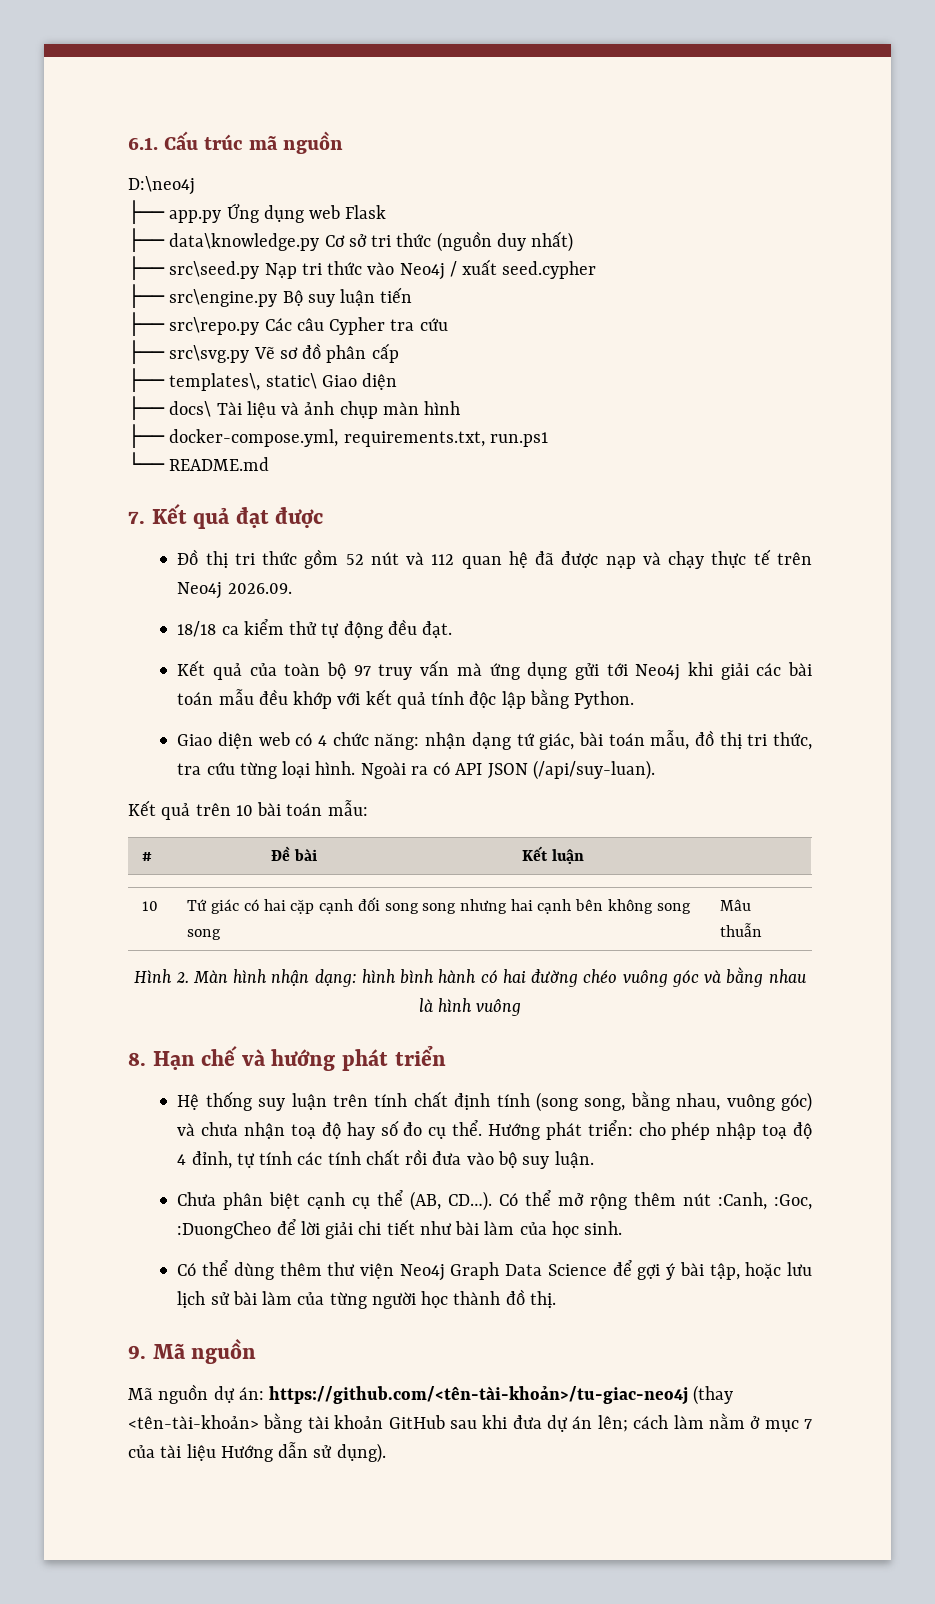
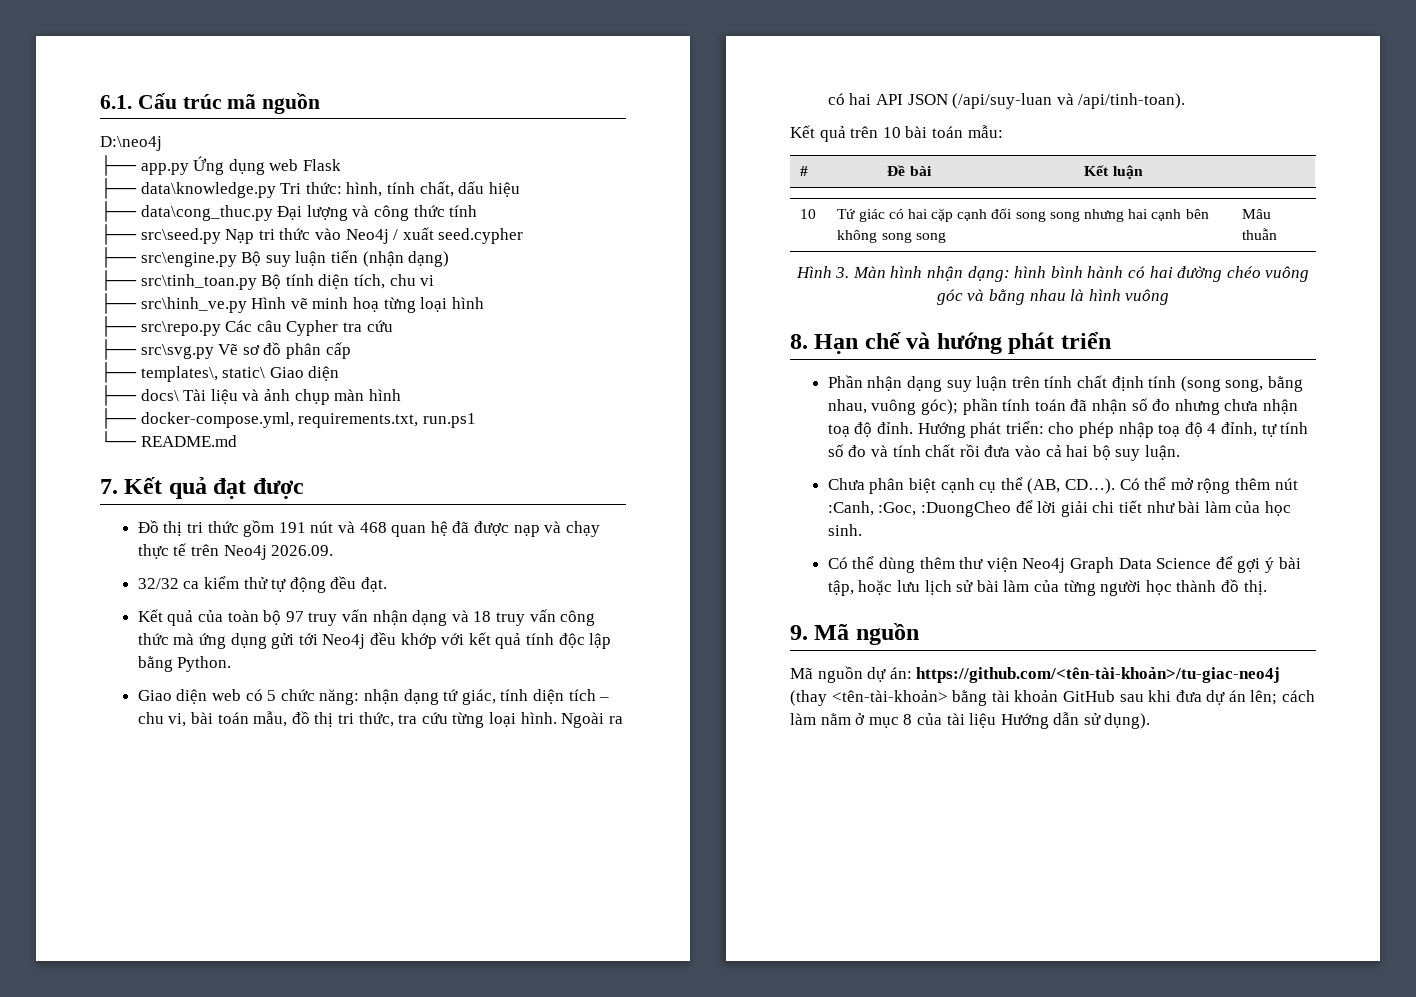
- ├── data\knowledge.py Cơ sở tri thức (nguồn duy nhất)
+ ├── data\knowledge.py Tri thức: hình, tính chất, dấu hiệu
+ ├── data\cong_thuc.py Đại lượng và công thức tính
- ├── src\engine.py Bộ suy luận tiến
+ ├── src\engine.py Bộ suy luận tiến (nhận dạng)
+ ├── src\tinh_toan.py Bộ tính diện tích, chu vi
+ ├── src\hinh_ve.py Hình vẽ minh hoạ từng loại hình
- Đồ thị tri thức gồm 52 nút và 112 quan hệ đã được nạp và chạy thực tế trên Neo4j 2026.09.
+ Đồ thị tri thức gồm 191 nút và 468 quan hệ đã được nạp và chạy thực tế trên Neo4j 2026.09.
- 18/18 ca kiểm thử tự động đều đạt.
+ 32/32 ca kiểm thử tự động đều đạt.
- Kết quả của toàn bộ 97 truy vấn mà ứng dụng gửi tới Neo4j khi giải các bài toán mẫu đều khớp với kết quả tính độc lập bằng Python.
+ Kết quả của toàn bộ 97 truy vấn nhận dạng và 18 truy vấn công thức mà ứng dụng gửi tới Neo4j đều khớp với kết quả tính độc lập bằng Python.
- Giao diện web có 4 chức năng: nhận dạng tứ giác, bài toán mẫu, đồ thị tri thức, tra cứu từng loại hình.
+ Giao diện web có 5 chức năng: nhận dạng tứ giác, tính diện tích – chu vi, bài toán mẫu, đồ thị tri thức, tra cứu từng loại hình.
- Ngoài ra có API JSON (/api/suy-luan).
+ Ngoài ra có hai API JSON (/api/suy-luan và /api/tinh-toan).
- Hình 2. Màn hình nhận dạng: hình bình hành có hai đường chéo vuông góc và bằng nhau là hình vuông
+ Hình 3. Màn hình nhận dạng: hình bình hành có hai đường chéo vuông góc và bằng nhau là hình vuông
- Hệ thống suy luận trên tính chất định tính (song song, bằng nhau, vuông góc) và chưa nhận toạ độ hay số đo cụ thể.
+ Phần nhận dạng suy luận trên tính chất định tính (song song, bằng nhau, vuông góc); phần tính toán đã nhận số đo nhưng chưa nhận toạ độ đỉnh.
- Hướng phát triển: cho phép nhập toạ độ 4 đỉnh, tự tính các tính chất rồi đưa vào bộ suy luận.
+ Hướng phát triển: cho phép nhập toạ độ 4 đỉnh, tự tính số đo và tính chất rồi đưa vào cả hai bộ suy luận.
- Mã nguồn dự án: https://github.com/<tên-tài-khoản>/tu-giac-neo4j (thay <tên-tài-khoản> bằng tài khoản GitHub sau khi đưa dự án lên; cách làm nằm ở mục 7 của tài liệu Hướng dẫn sử dụng).
+ Mã nguồn dự án: https://github.com/<tên-tài-khoản>/tu-giac-neo4j (thay <tên-tài-khoản> bằng tài khoản GitHub sau khi đưa dự án lên; cách làm nằm ở mục 8 của tài liệu Hướng dẫn sử dụng).

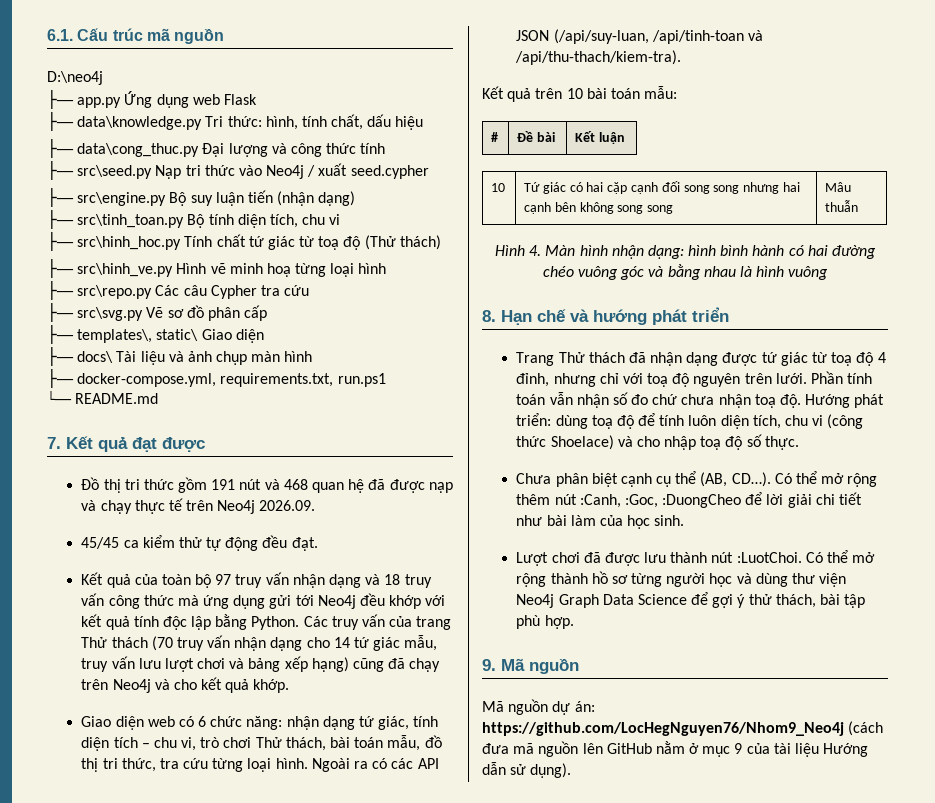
+ ├── src\hinh_hoc.py Tính chất tứ giác từ toạ độ (Thử thách)
- 32/32 ca kiểm thử tự động đều đạt.
+ 45/45 ca kiểm thử tự động đều đạt.
+ Các truy vấn của trang Thử thách (70 truy vấn nhận dạng cho 14 tứ giác mẫu, truy vấn lưu lượt chơi và bảng xếp hạng) cũng đã chạy trên Neo4j và cho kết quả khớp.
- Giao diện web có 5 chức năng: nhận dạng tứ giác, tính diện tích – chu vi, bài toán mẫu, đồ thị tri thức, tra cứu từng loại hình.
+ Giao diện web có 6 chức năng: nhận dạng tứ giác, tính diện tích – chu vi, trò chơi Thử thách, bài toán mẫu, đồ thị tri thức, tra cứu từng loại hình.
- Ngoài ra có hai API JSON (/api/suy-luan và /api/tinh-toan).
+ Ngoài ra có các API JSON (/api/suy-luan, /api/tinh-toan và /api/thu-thach/kiem-tra).
- Hình 3. Màn hình nhận dạng: hình bình hành có hai đường chéo vuông góc và bằng nhau là hình vuông
+ Hình 4. Màn hình nhận dạng: hình bình hành có hai đường chéo vuông góc và bằng nhau là hình vuông
- Phần nhận dạng suy luận trên tính chất định tính (song song, bằng nhau, vuông góc); phần tính toán đã nhận số đo nhưng chưa nhận toạ độ đỉnh. Hướng phát triển: cho phép nhập toạ độ 4 đỉnh, tự tính số đo và tính chất rồi đưa vào cả hai bộ suy luận.
+ Trang Thử thách đã nhận dạng được tứ giác từ toạ độ 4 đỉnh, nhưng chỉ với toạ độ nguyên trên lưới. Phần tính toán vẫn nhận số đo chứ chưa nhận toạ độ. Hướng phát triển: dùng toạ độ để tính luôn diện tích, chu vi (công thức Shoelace) và cho nhập toạ độ số thực.
- Có thể dùng thêm thư viện Neo4j Graph Data Science để gợi ý bài tập, hoặc lưu lịch sử bài làm của từng người học thành đồ thị.
+ Lượt chơi đã được lưu thành nút :LuotChoi. Có thể mở rộng thành hồ sơ từng người học và dùng thư viện Neo4j Graph Data Science để gợi ý thử thách, bài tập phù hợp.
- Mã nguồn dự án: https://github.com/<tên-tài-khoản>/tu-giac-neo4j (thay <tên-tài-khoản> bằng tài khoản GitHub sau khi đưa dự án lên; cách làm nằm ở mục 8 của tài liệu Hướng dẫn sử dụng).
+ Mã nguồn dự án: https://github.com/LocHegNguyen76/Nhom9_Neo4j (cách đưa mã nguồn lên GitHub nằm ở mục 9 của tài liệu Hướng dẫn sử dụng).

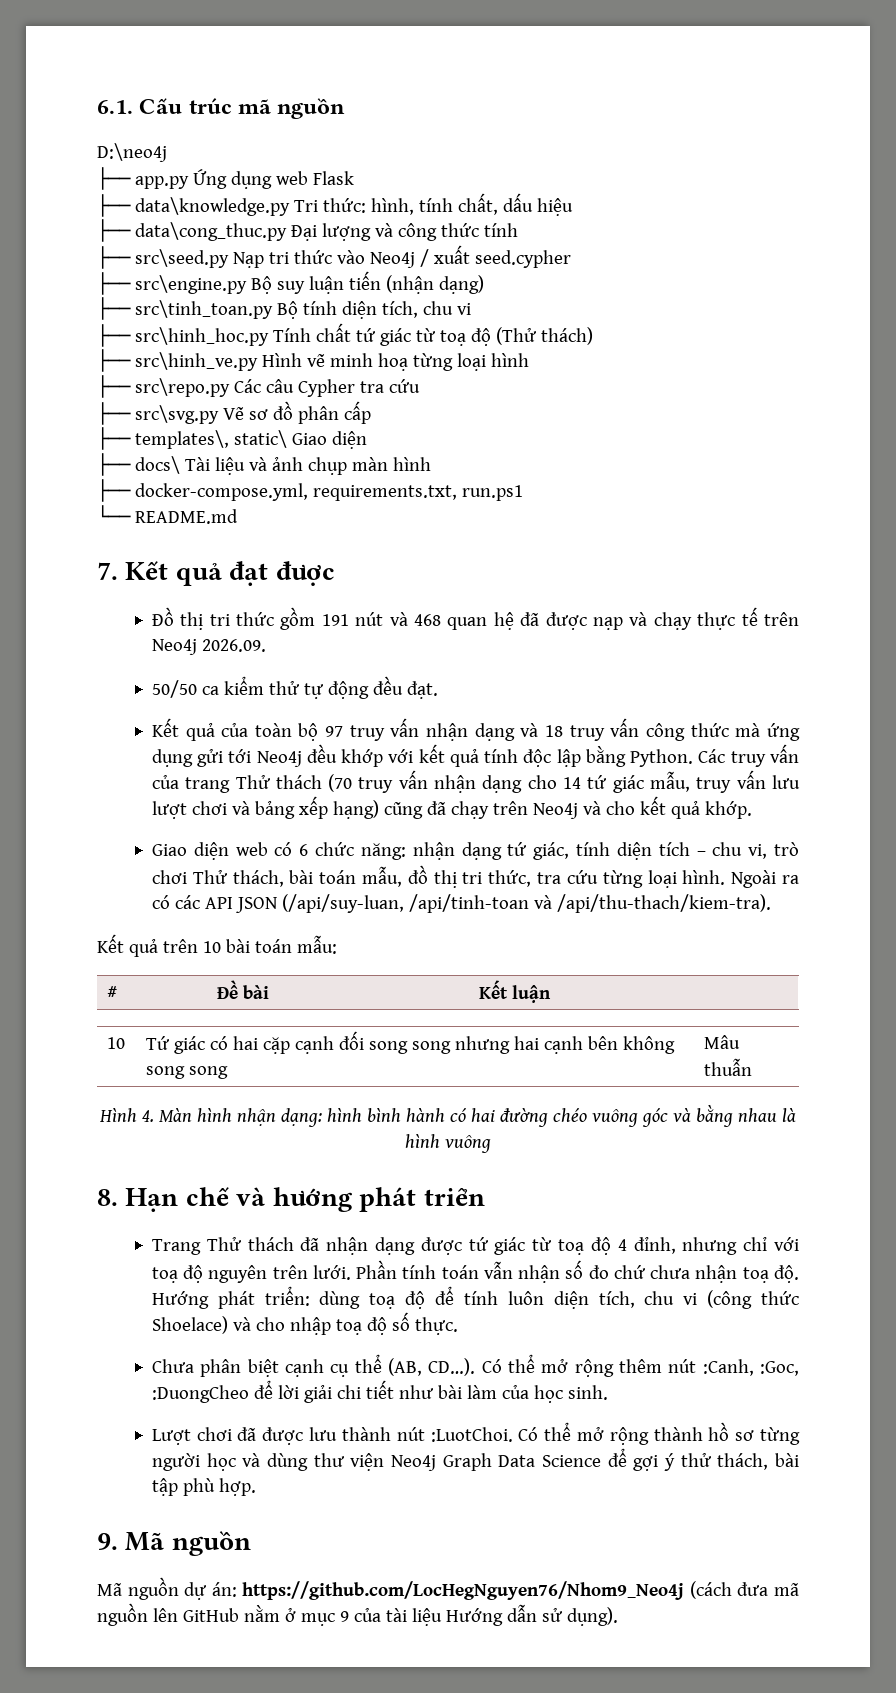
- 45/45 ca kiểm thử tự động đều đạt.
+ 50/50 ca kiểm thử tự động đều đạt.

